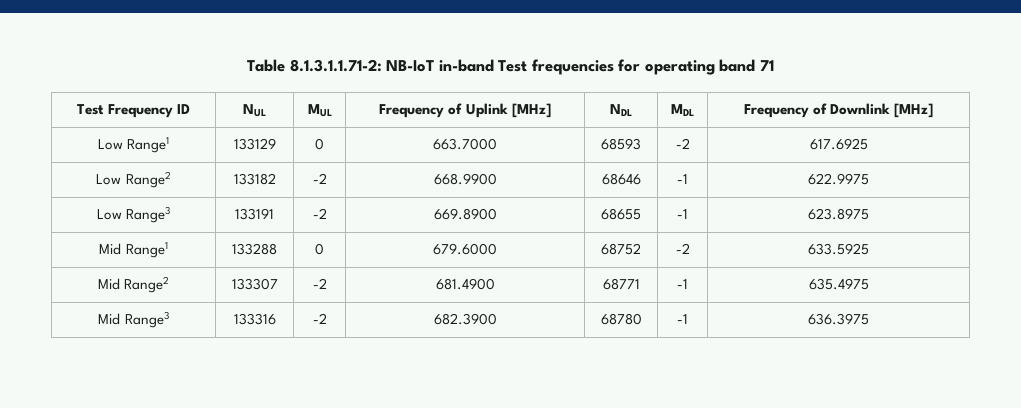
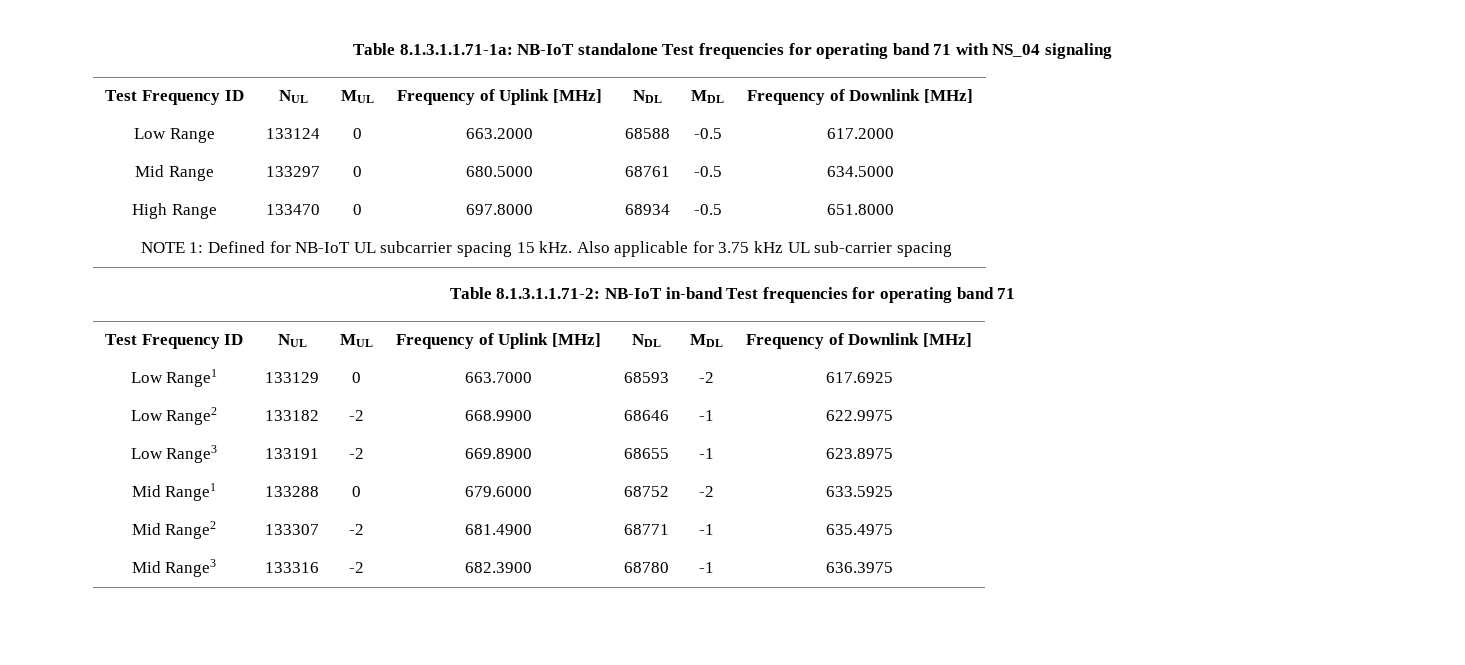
+ Table 8.1.3.1.1.71-1a: NB-IoT standalone Test frequencies for operating band 71 with NS_04 signaling
+ Test Frequency ID | NUL | MUL | Frequency of Uplink [MHz] | NDL | MDL | Frequency of Downlink [MHz]
+ Low Range | 133124 | 0 | 663.2000 | 68588 | -0.5 | 617.2000
+ Mid Range | 133297 | 0 | 680.5000 | 68761 | -0.5 | 634.5000
+ High Range | 133470 | 0 | 697.8000 | 68934 | -0.5 | 651.8000
+ NOTE 1: Defined for NB-IoT UL subcarrier spacing 15 kHz. Also applicable for 3.75 kHz UL sub-carrier spacing

